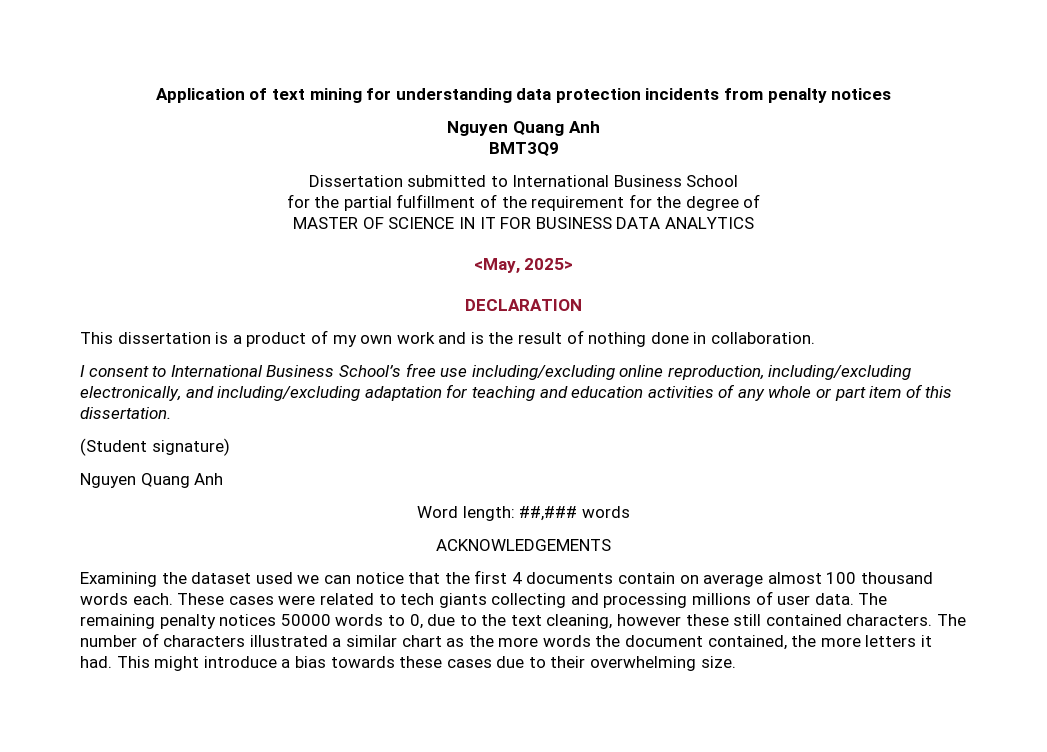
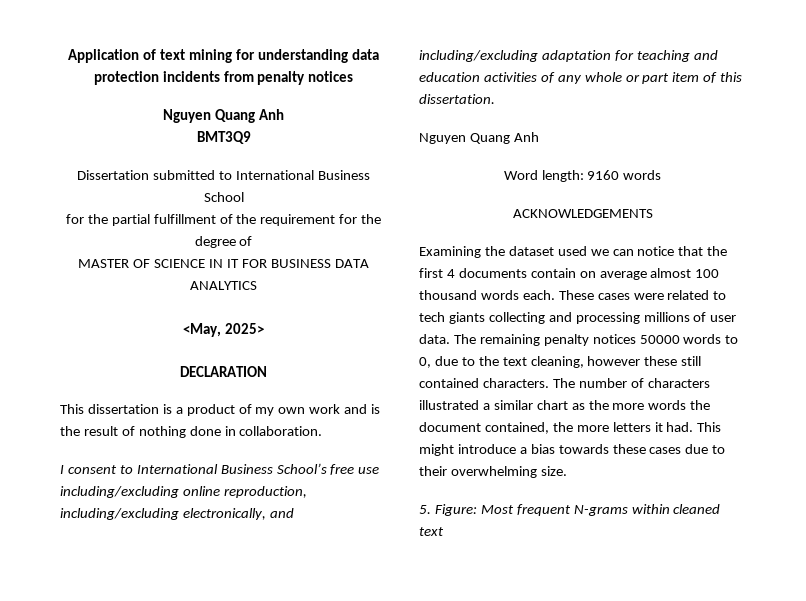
- (Student signature)
- Word length: ##,### words
+ Word length: 9160 words
+ 5. Figure: Most frequent N-grams within cleaned text

